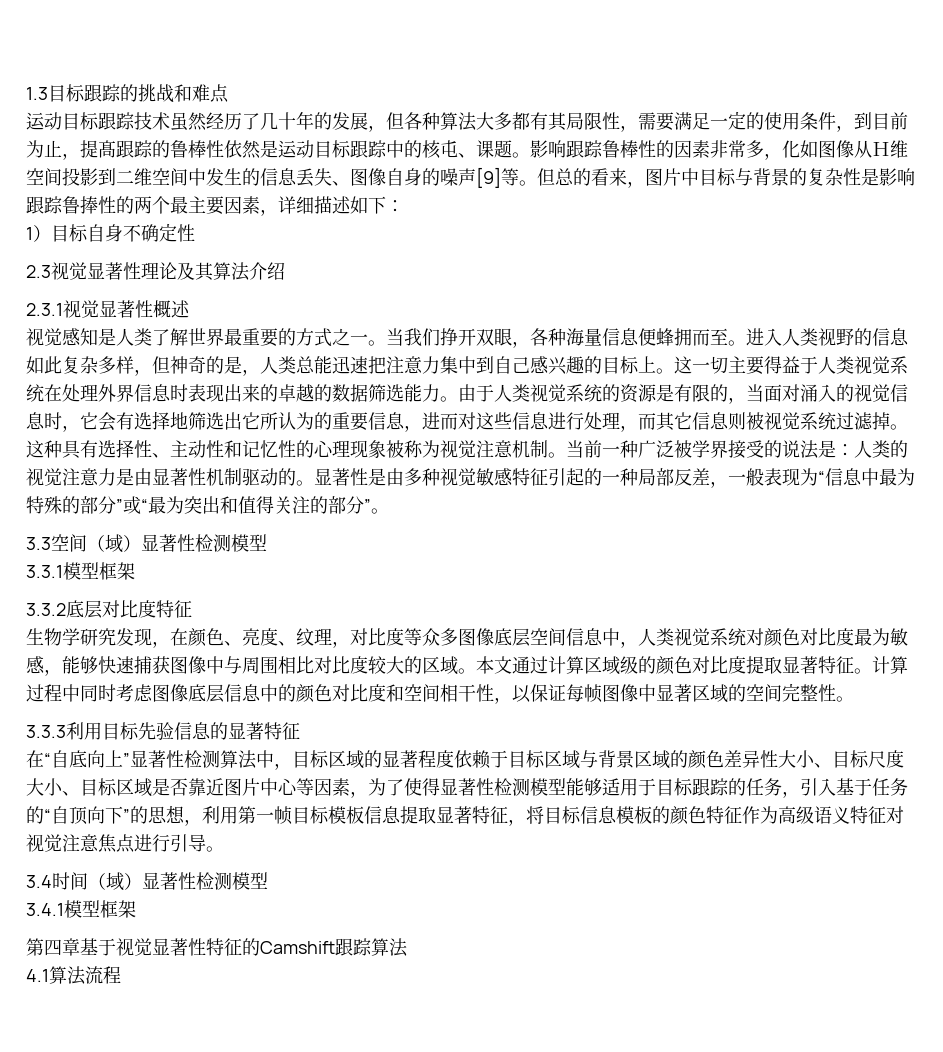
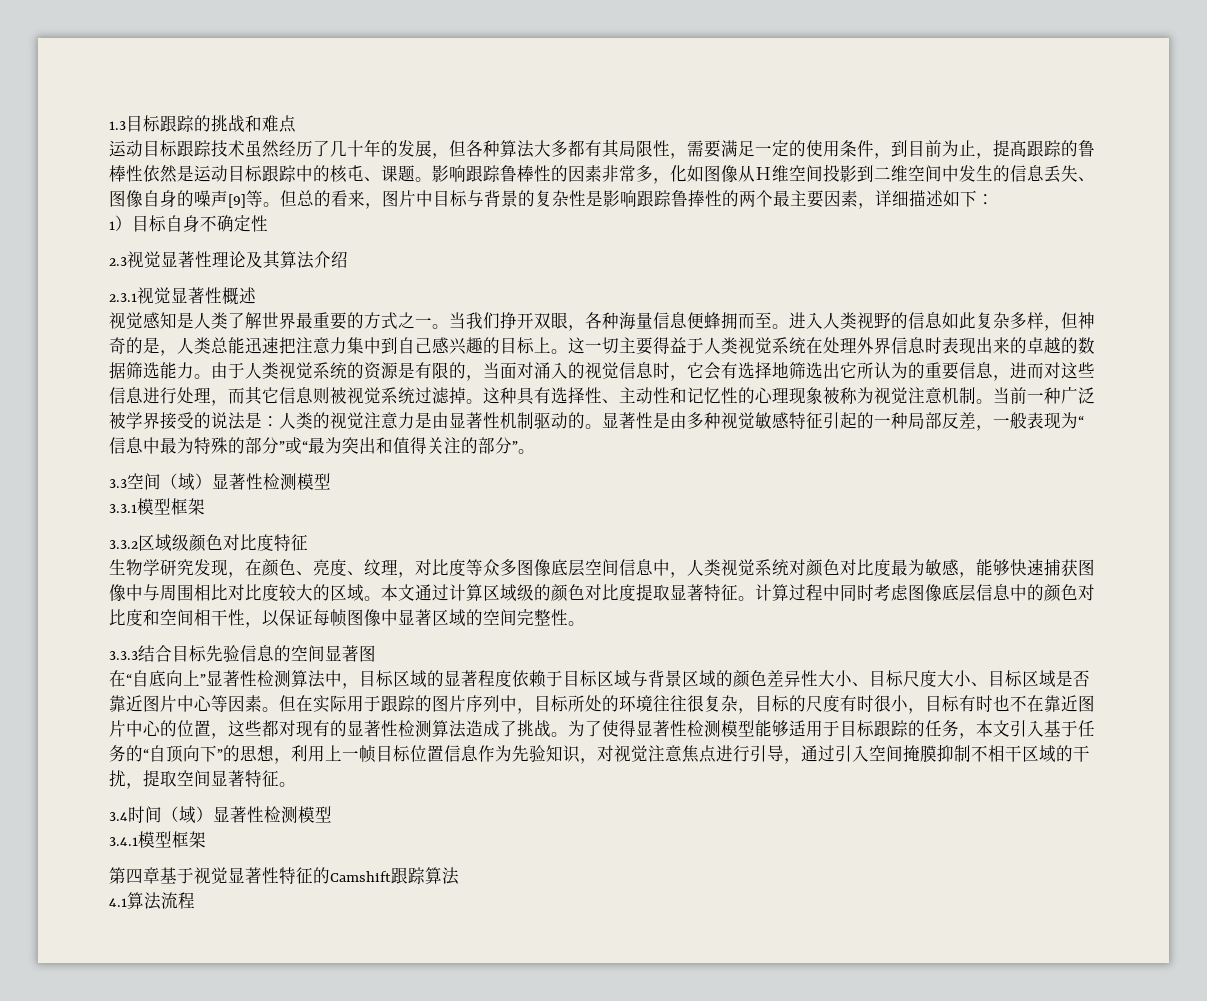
- 3.3.2底层对比度特征
+ 3.3.2区域级颜色对比度特征
- 3.3.3利用目标先验信息的显著特征
+ 3.3.3结合目标先验信息的空间显著图
- 在“自底向上”显著性检测算法中，目标区域的显著程度依赖于目标区域与背景区域的颜色差异性大小、目标尺度大小、目标区域是否靠近图片中心等因素，为了使得显著性检测模型能够适用于目标跟踪的任务，引入基于任务的“自顶向下”的思想，利用第一帧目标模板信息提取显著特征，将目标信息模板的颜色特征作为高级语义特征对视觉注意焦点进行引导。
+ 在“自底向上”显著性检测算法中，目标区域的显著程度依赖于目标区域与背景区域的颜色差异性大小、目标尺度大小、目标区域是否靠近图片中心等因素。但在实际用于跟踪的图片序列中，目标所处的环境往往很复杂，目标的尺度有时很小，目标有时也不在靠近图片中心的位置，这些都对现有的显著性检测算法造成了挑战。为了使得显著性检测模型能够适用于目标跟踪的任务，本文引入基于任务的“自顶向下”的思想，利用上一帧目标位置信息作为先验知识，对视觉注意焦点进行引导，通过引入空间掩膜抑制不相干区域的干扰，提取空间显著特征。

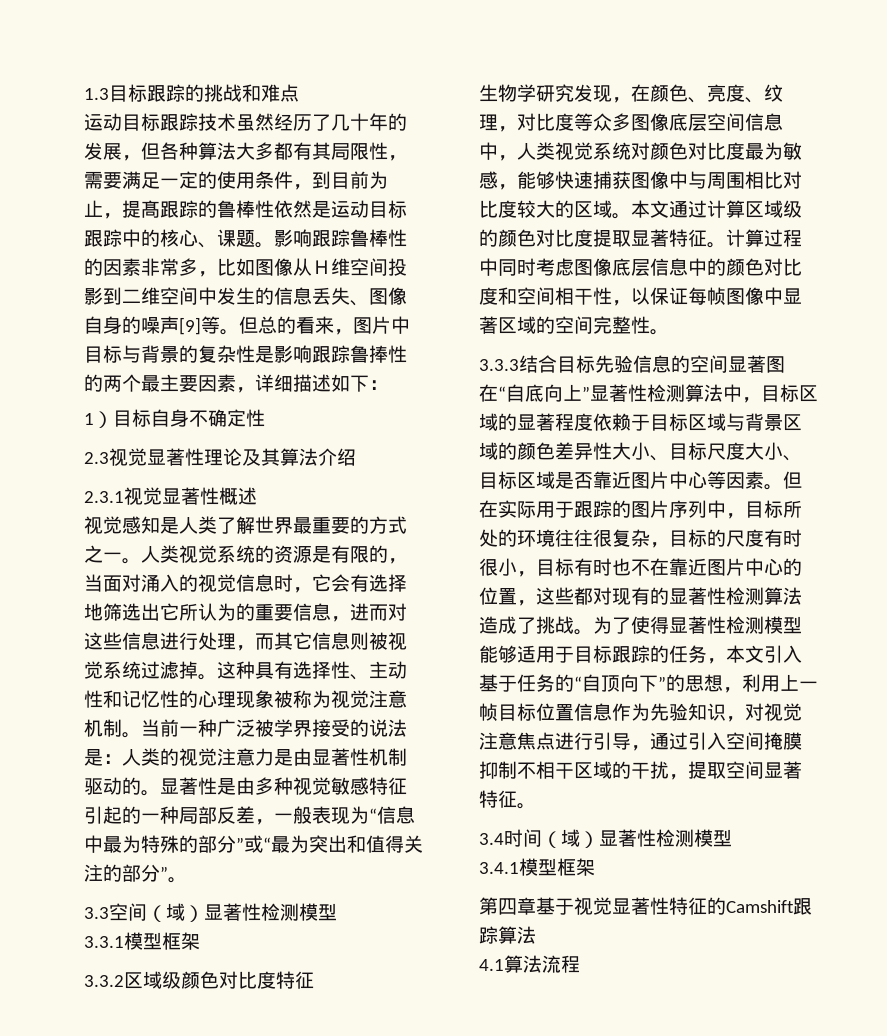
- 运动目标跟踪技术虽然经历了几十年的发展，但各种算法大多都有其局限性，需要满足一定的使用条件，到目前为止，提髙跟踪的鲁棒性依然是运动目标跟踪中的核屯、课题。
+ 运动目标跟踪技术虽然经历了几十年的发展，但各种算法大多都有其局限性，需要满足一定的使用条件，到目前为止，提髙跟踪的鲁棒性依然是运动目标跟踪中的核心、课题。
- 影响跟踪鲁棒性的因素非常多，化如图像从Ｈ维空间投影到二维空间中发生的信息丢失、图像自身的噪声[9]等。
+ 影响跟踪鲁棒性的因素非常多，比如图像从Ｈ维空间投影到二维空间中发生的信息丢失、图像自身的噪声[9]等。
- 当我们挣开双眼，各种海量信息便蜂拥而至。进入人类视野的信息如此复杂多样，但神奇的是，人类总能迅速把注意力集中到自己感兴趣的目标上。这一切主要得益于人类视觉系统在处理外界信息时表现出来的卓越的数据筛选能力。由于人类视觉系统的资源是有限的，当面对涌入的视觉信息时，它会有选择地筛选出它所认为的重要信息，进而对这些信息进行处理，而其它信息则被视觉系统过滤掉。
+ 人类视觉系统的资源是有限的，当面对涌入的视觉信息时，它会有选择地筛选出它所认为的重要信息，进而对这些信息进行处理，而其它信息则被视觉系统过滤掉。

